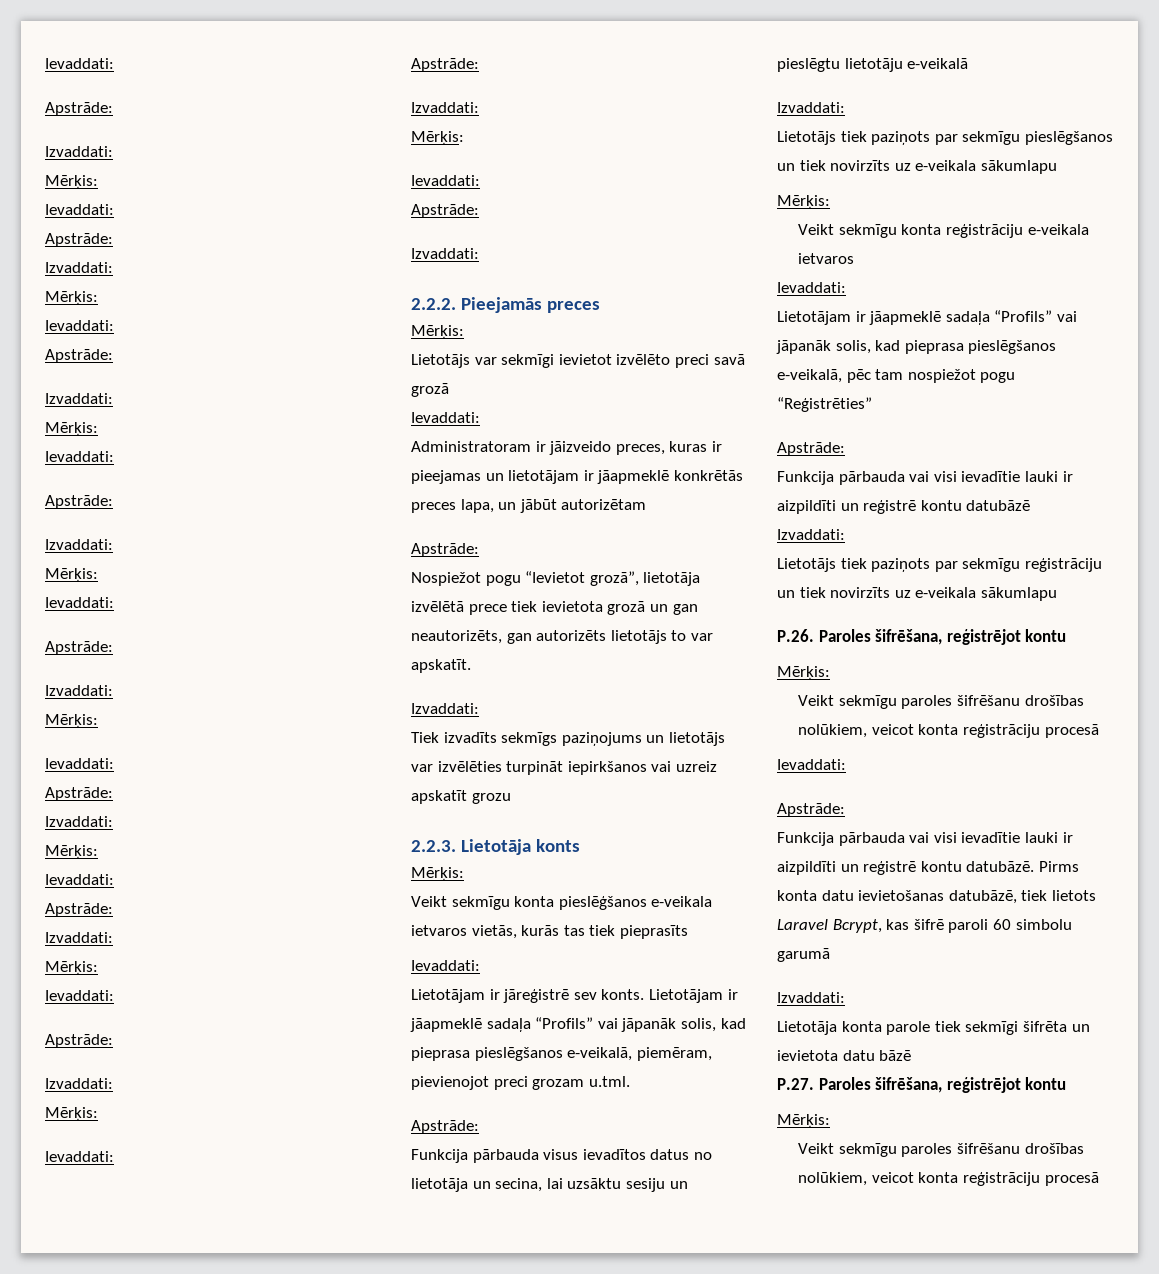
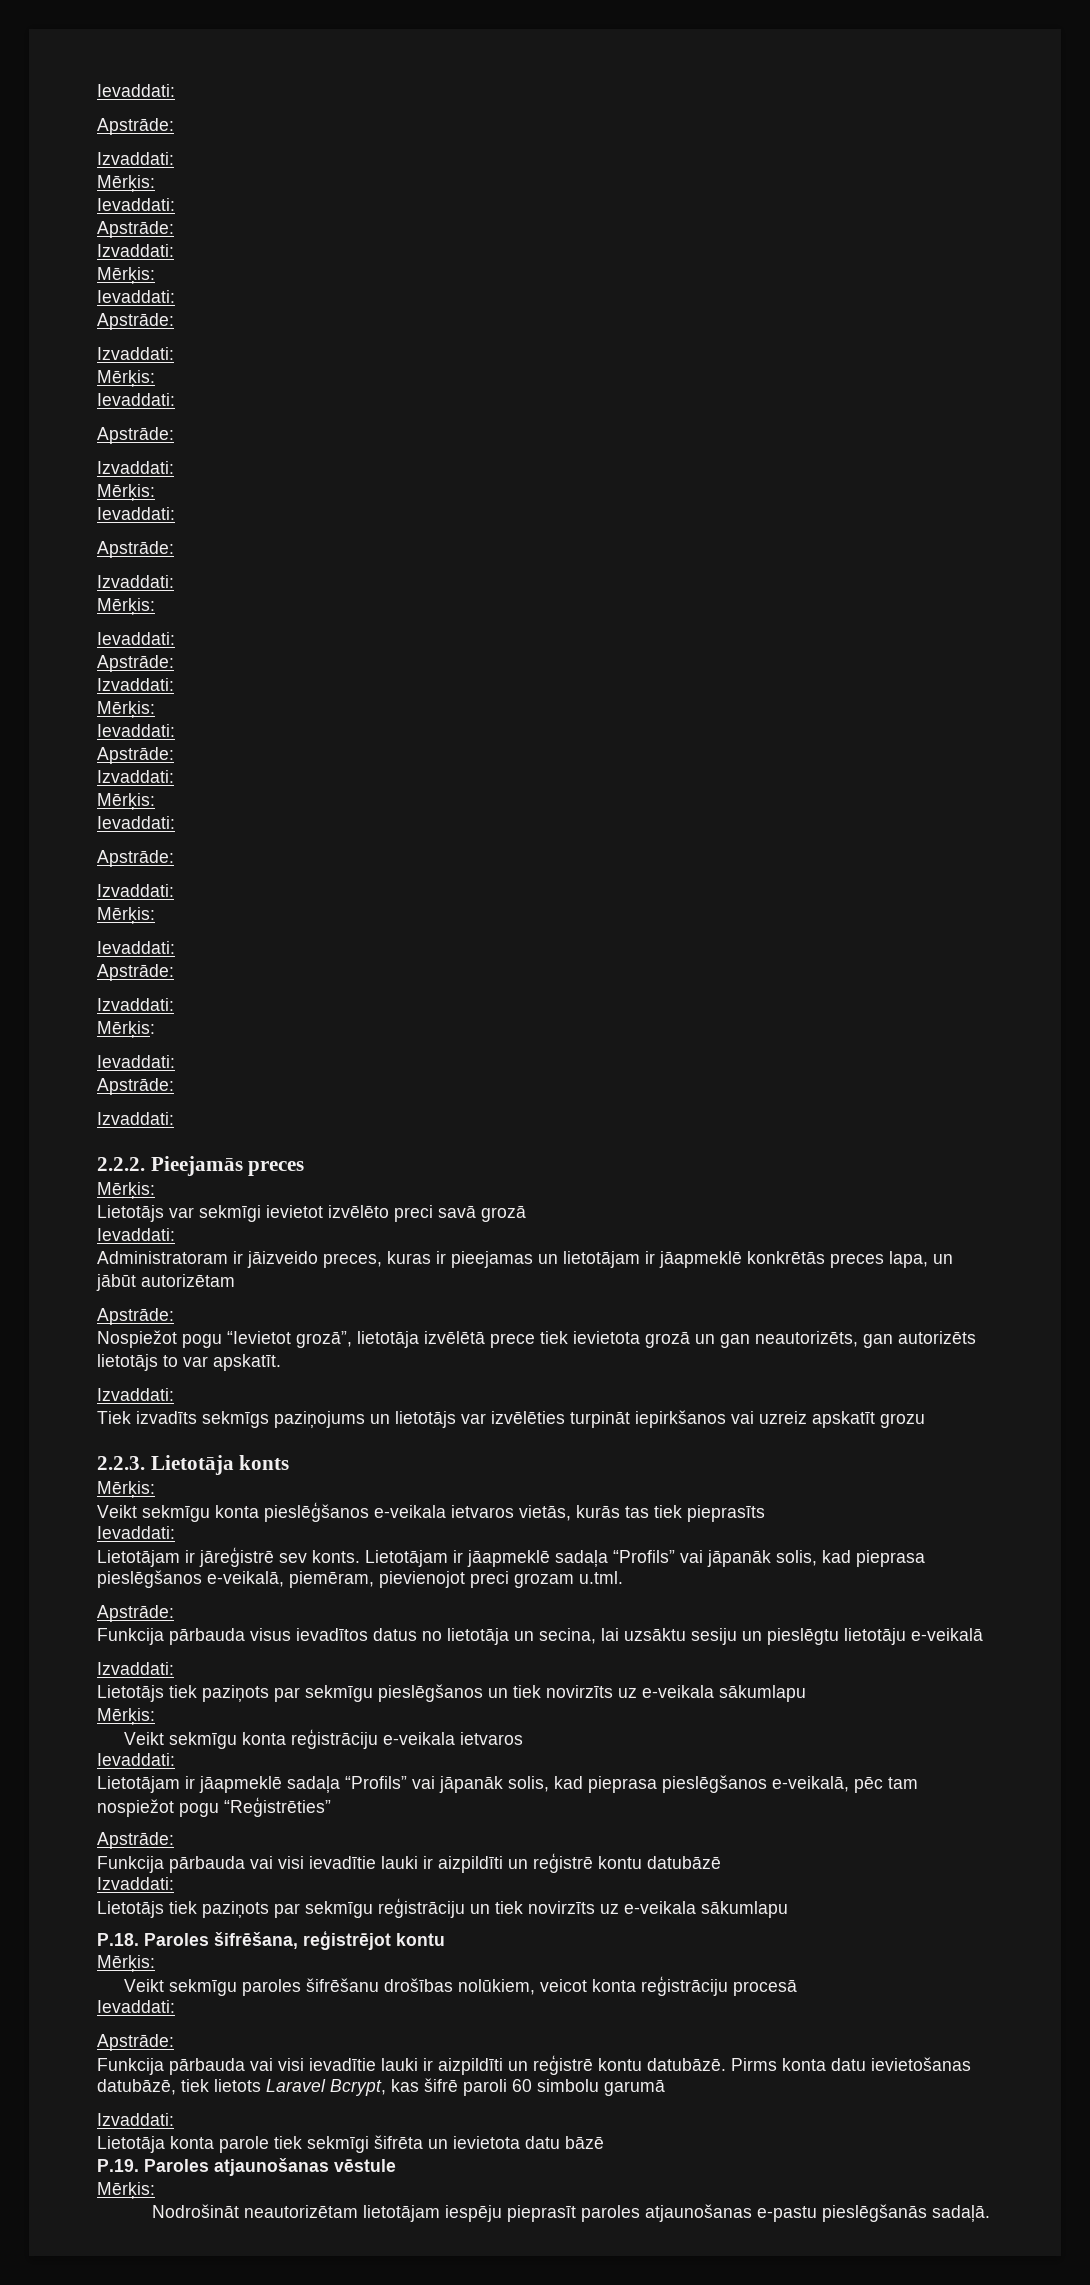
- P.26. Paroles šifrēšana, reģistrējot kontu
+ P.18. Paroles šifrēšana, reģistrējot kontu
- P.27. Paroles šifrēšana, reģistrējot kontu
+ P.19. Paroles atjaunošanas vēstule
  Mērķis:
- Veikt sekmīgu paroles šifrēšanu drošības nolūkiem, veicot konta reģistrāciju procesā
+ Nodrošināt neautorizētam lietotājam iespēju pieprasīt paroles atjaunošanas e-pastu pieslēgšanās sadaļā.

